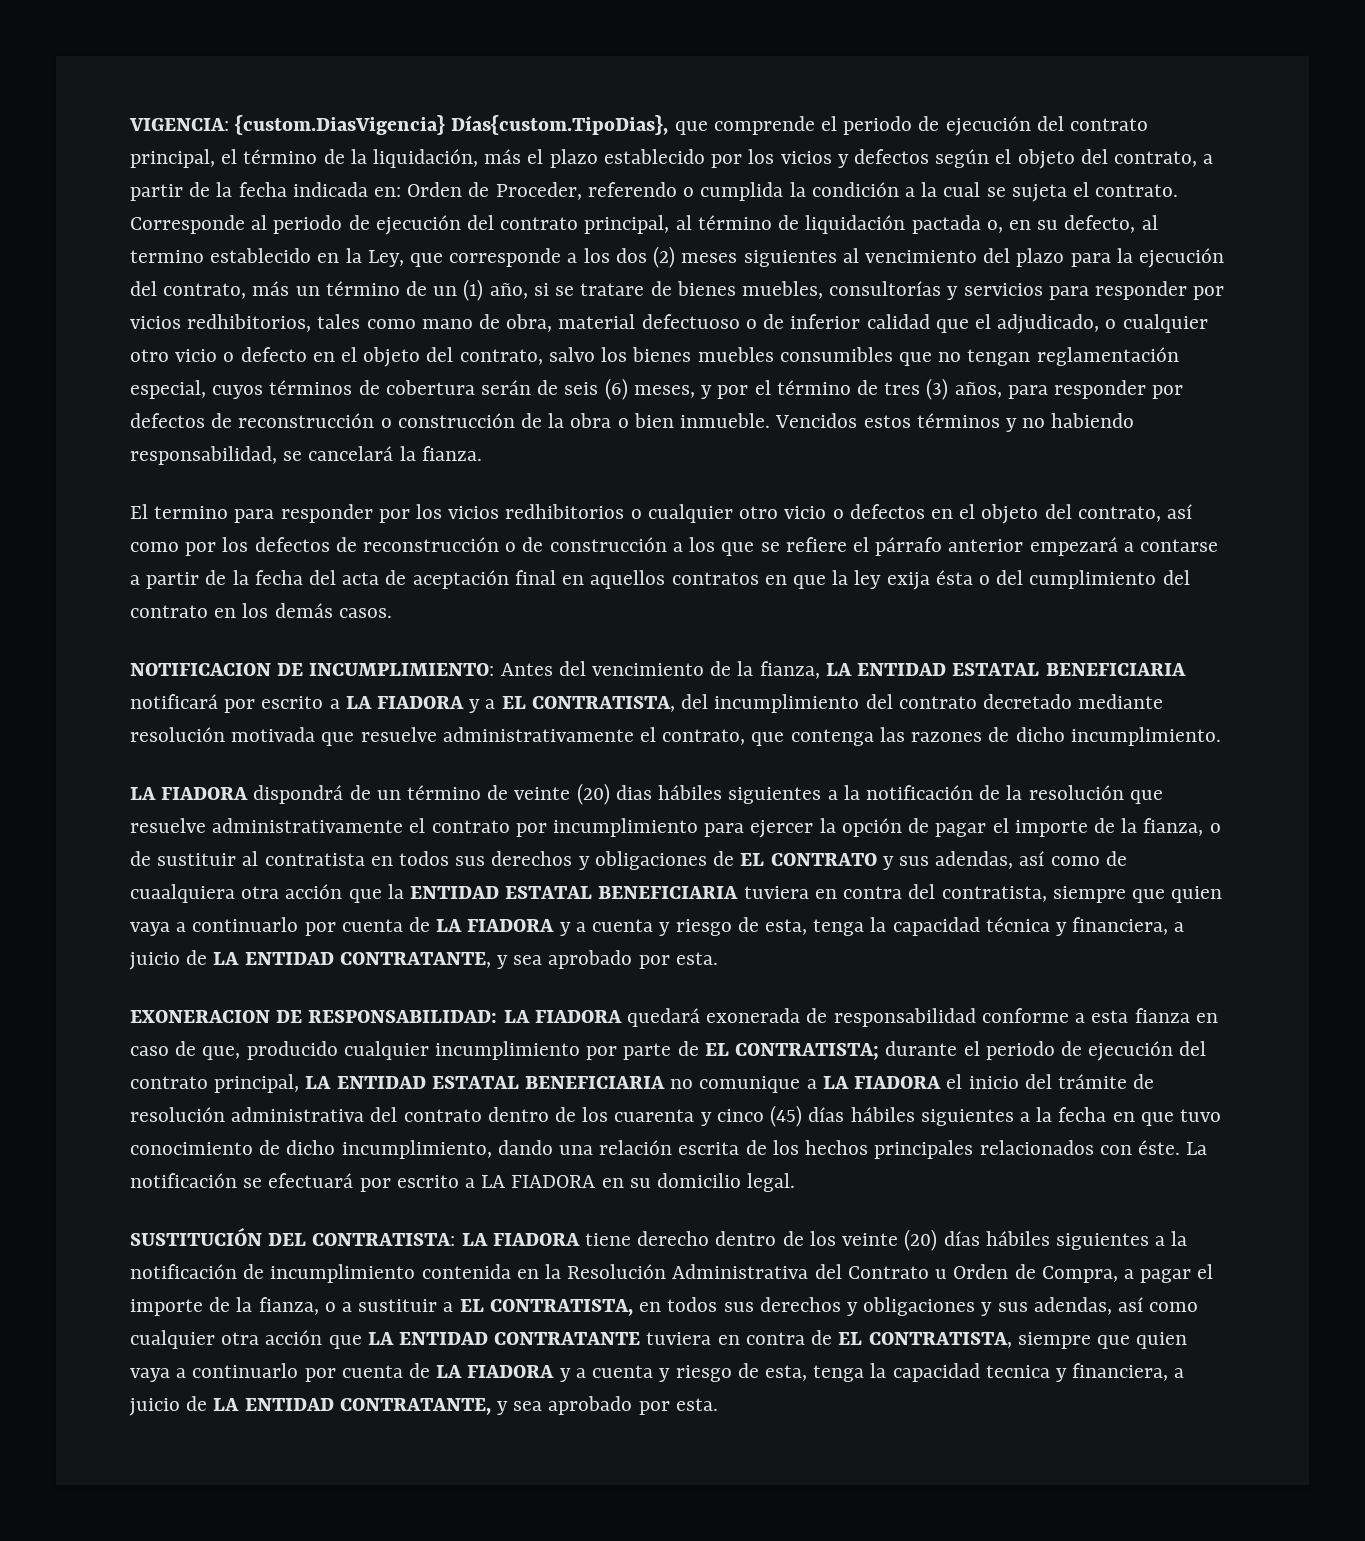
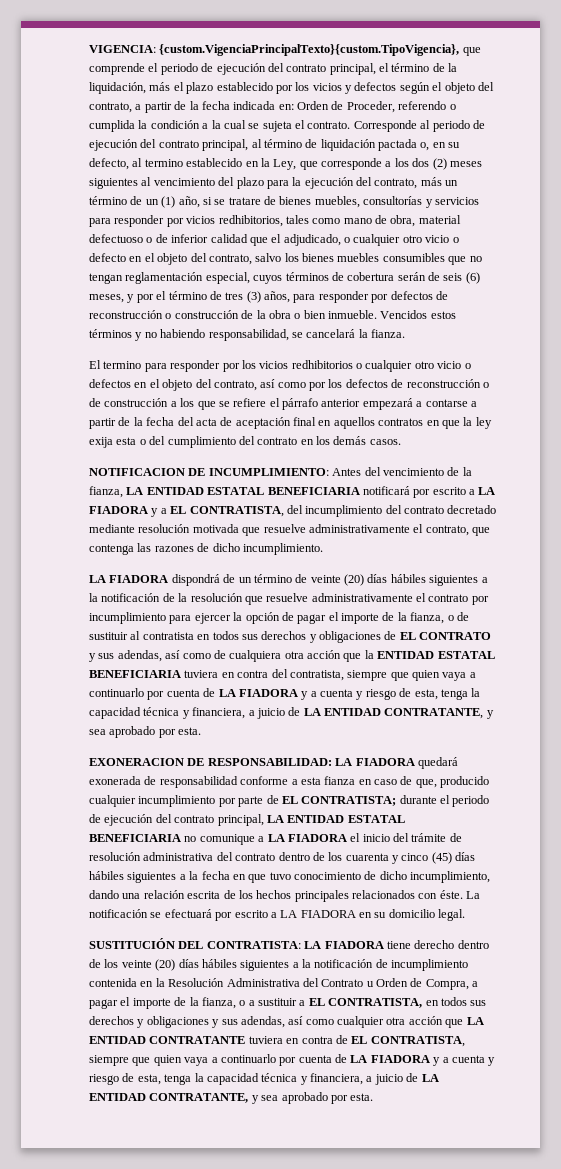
- VIGENCIA: {custom.DiasVigencia} Días{custom.TipoDias}, que comprende el periodo de ejecución del contrato principal, el término de la liquidación, más el plazo establecido por los vicios y defectos según el objeto del contrato, a partir de la fecha indicada en: Orden de Proceder, referendo o cumplida la condición a la cual se sujeta el contrato.
+ VIGENCIA: {custom.VigenciaPrincipalTexto}{custom.TipoVigencia}, que comprende el periodo de ejecución del contrato principal, el término de la liquidación, más el plazo establecido por los vicios y defectos según el objeto del contrato, a partir de la fecha indicada en: Orden de Proceder, referendo o cumplida la condición a la cual se sujeta el contrato.
- El termino para responder por los vicios redhibitorios o cualquier otro vicio o defectos en el objeto del contrato, así como por los defectos de reconstrucción o de construcción a los que se refiere el párrafo anterior empezará a contarse a partir de la fecha del acta de aceptación final en aquellos contratos en que la ley exija ésta o del cumplimiento del contrato en los demás casos.
+ El termino para responder por los vicios redhibitorios o cualquier otro vicio o defectos en el objeto del contrato, así como por los defectos de reconstrucción o de construcción a los que se refiere el párrafo anterior empezará a contarse a partir de la fecha del acta de aceptación final en aquellos contratos en que la ley exija esta o del cumplimiento del contrato en los demás casos.
- LA FIADORA dispondrá de un término de veinte (20) dias hábiles siguientes a la notificación de la resolución que resuelve administrativamente el contrato por incumplimiento para ejercer la opción de pagar el importe de la fianza, o de sustituir al contratista en todos sus derechos y obligaciones de EL CONTRATO y sus adendas, así como de cuaalquiera otra acción que la ENTIDAD ESTATAL BENEFICIARIA tuviera en contra del contratista, siempre que quien vaya a continuarlo por cuenta de LA FIADORA y a cuenta y riesgo de esta, tenga la capacidad técnica y financiera, a juicio de LA ENTIDAD CONTRATANTE, y sea aprobado por esta.
+ LA FIADORA dispondrá de un término de veinte (20) días hábiles siguientes a la notificación de la resolución que resuelve administrativamente el contrato por incumplimiento para ejercer la opción de pagar el importe de la fianza, o de sustituir al contratista en todos sus derechos y obligaciones de EL CONTRATO y sus adendas, así como de cualquiera otra acción que la ENTIDAD ESTATAL BENEFICIARIA tuviera en contra del contratista, siempre que quien vaya a continuarlo por cuenta de LA FIADORA y a cuenta y riesgo de esta, tenga la capacidad técnica y financiera, a juicio de LA ENTIDAD CONTRATANTE, y sea aprobado por esta.
- LA FIADORA tiene derecho dentro de los veinte (20) días hábiles siguientes a la notificación de incumplimiento contenida en la Resolución Administrativa del Contrato u Orden de Compra, a pagar el importe de la fianza, o a sustituir a EL CONTRATISTA, en todos sus derechos y obligaciones y sus adendas, así como cualquier otra acción que LA ENTIDAD CONTRATANTE tuviera en contra de EL CONTRATISTA, siempre que quien vaya a continuarlo por cuenta de LA FIADORA y a cuenta y riesgo de esta, tenga la capacidad tecnica y financiera, a juicio de LA ENTIDAD CONTRATANTE, y sea aprobado por esta.
+ LA FIADORA tiene derecho dentro de los veinte (20) días hábiles siguientes a la notificación de incumplimiento contenida en la Resolución Administrativa del Contrato u Orden de Compra, a pagar el importe de la fianza, o a sustituir a EL CONTRATISTA, en todos sus derechos y obligaciones y sus adendas, así como cualquier otra acción que LA ENTIDAD CONTRATANTE tuviera en contra de EL CONTRATISTA, siempre que quien vaya a continuarlo por cuenta de LA FIADORA y a cuenta y riesgo de esta, tenga la capacidad técnica y financiera, a juicio de LA ENTIDAD CONTRATANTE, y sea aprobado por esta.

